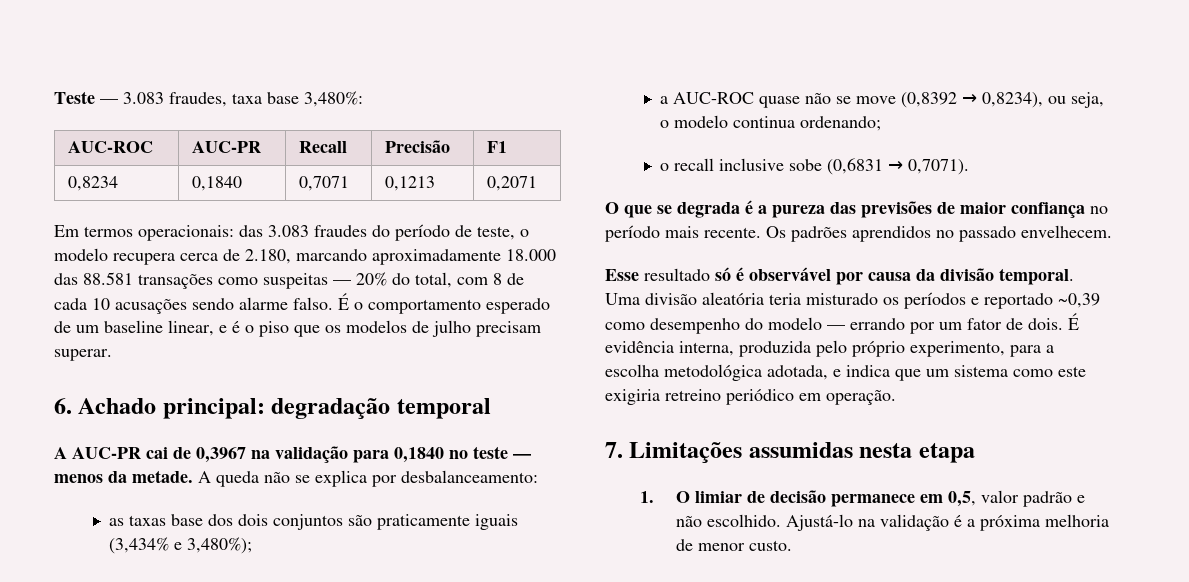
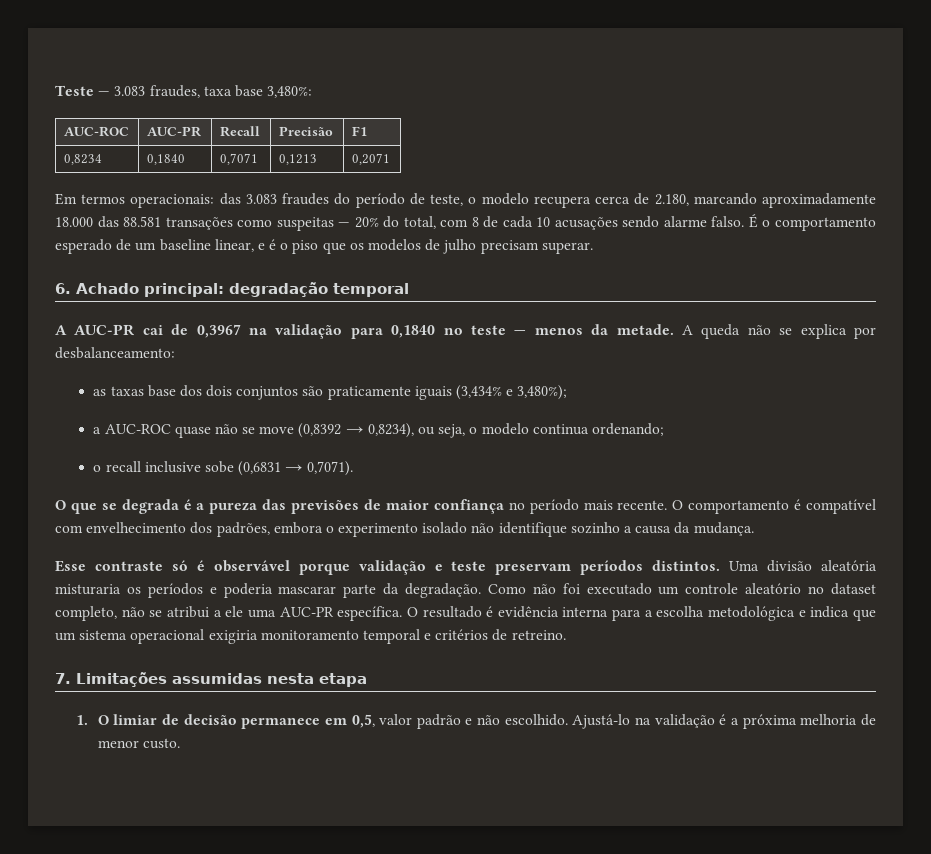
- Os padrões aprendidos no passado envelhecem.
+ O comportamento é compatível com envelhecimento dos padrões, embora o experimento isolado não identifique sozinho a causa da mudança.
- Esse resultado só é observável por causa da divisão temporal.
+ Esse contraste só é observável porque validação e teste preservam períodos distintos.
- Uma divisão aleatória teria misturado os períodos e reportado ~0,39 como desempenho do modelo — errando por um fator de dois. É evidência interna, produzida pelo próprio experimento, para a escolha metodológica adotada, e indica que um sistema como este exigiria retreino periódico em operação.
+ Uma divisão aleatória misturaria os períodos e poderia mascarar parte da degradação. Como não foi executado um controle aleatório no dataset completo, não se atribui a ele uma AUC-PR específica. O resultado é evidência interna para a escolha metodológica e indica que um sistema operacional exigiria monitoramento temporal e critérios de retreino.

